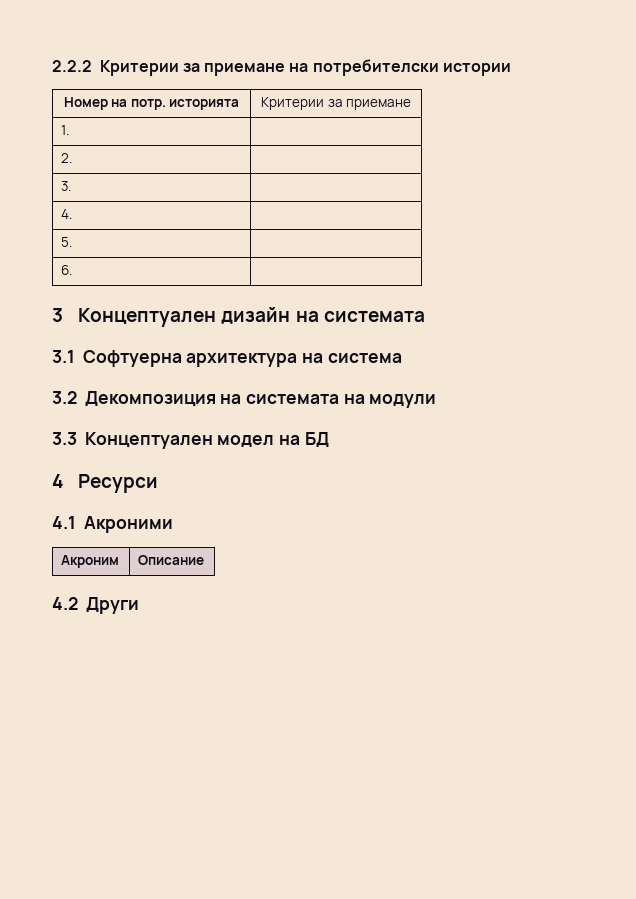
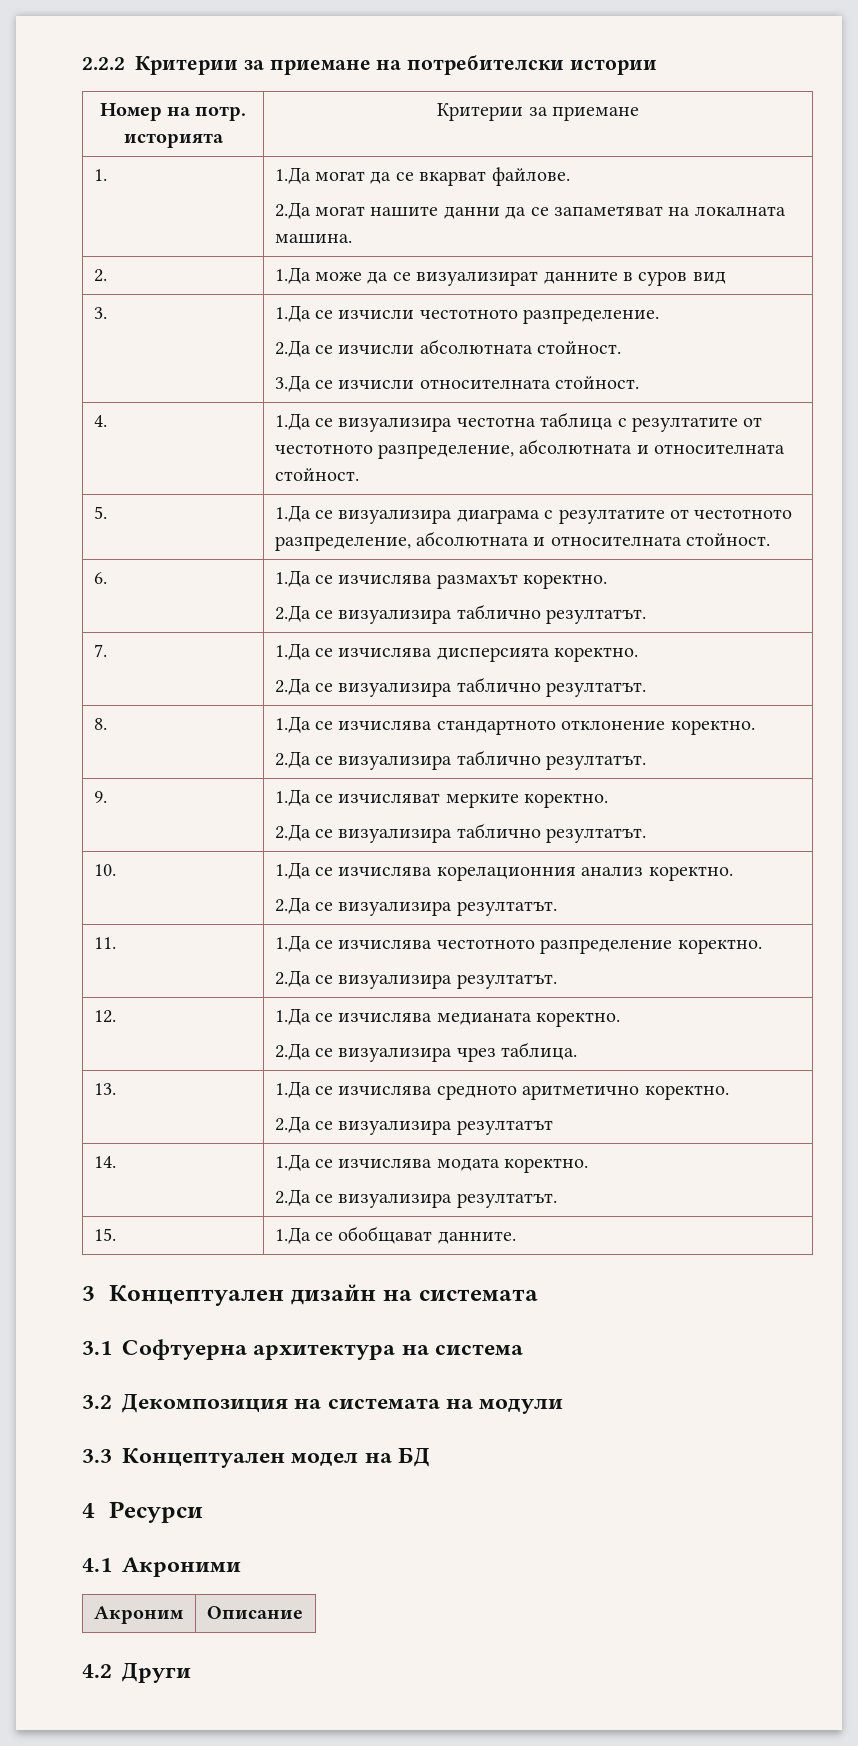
- 1. |
- 2. |
- 3. |
- 4. |
- 5. |
- 6. |
+ 1. | 1.Да могат да се вкарват файлове.
+ 2.Да могат нашите данни да се запаметяват на локалната машина.
+ 2. | 1.Да може да се визуализират данните в суров вид
+ 3. | 1.Да се изчисли честотното разпределение.
+ 2.Да се изчисли абсолютната стойност.
+ 3.Да се изчисли относителната стойност.
+ 4. | 1.Да се визуализира честотна таблица с резултатите от честотното разпределение, абсолютната и относителната стойност.
+ 5. | 1.Да се визуализира диаграма с резултатите от честотното разпределение, абсолютната и относителната стойност.
+ 6. | 1.Да се изчислява размахът коректно.
+ 2.Да се визуализира таблично резултатът.
+ 7. | 1.Да се изчислява дисперсията коректно.
+ 2.Да се визуализира таблично резултатът.
+ 8. | 1.Да се изчислява стандартното отклонение коректно.
+ 2.Да се визуализира таблично резултатът.
+ 9. | 1.Да се изчисляват мерките коректно.
+ 2.Да се визуализира таблично резултатът.
+ 10. | 1.Да се изчислява корелационния анализ коректно.
+ 2.Да се визуализира резултатът.
+ 11. | 1.Да се изчислява честотното разпределение коректно.
+ 2.Да се визуализира резултатът.
+ 12. | 1.Да се изчислява медианата коректно.
+ 2.Да се визуализира чрез таблица.
+ 13. | 1.Да се изчислява средното аритметично коректно.
+ 2.Да се визуализира резултатът
+ 14. | 1.Да се изчислява модата коректно.
+ 2.Да се визуализира резултатът.
+ 15. | 1.Да се обобщават данните.

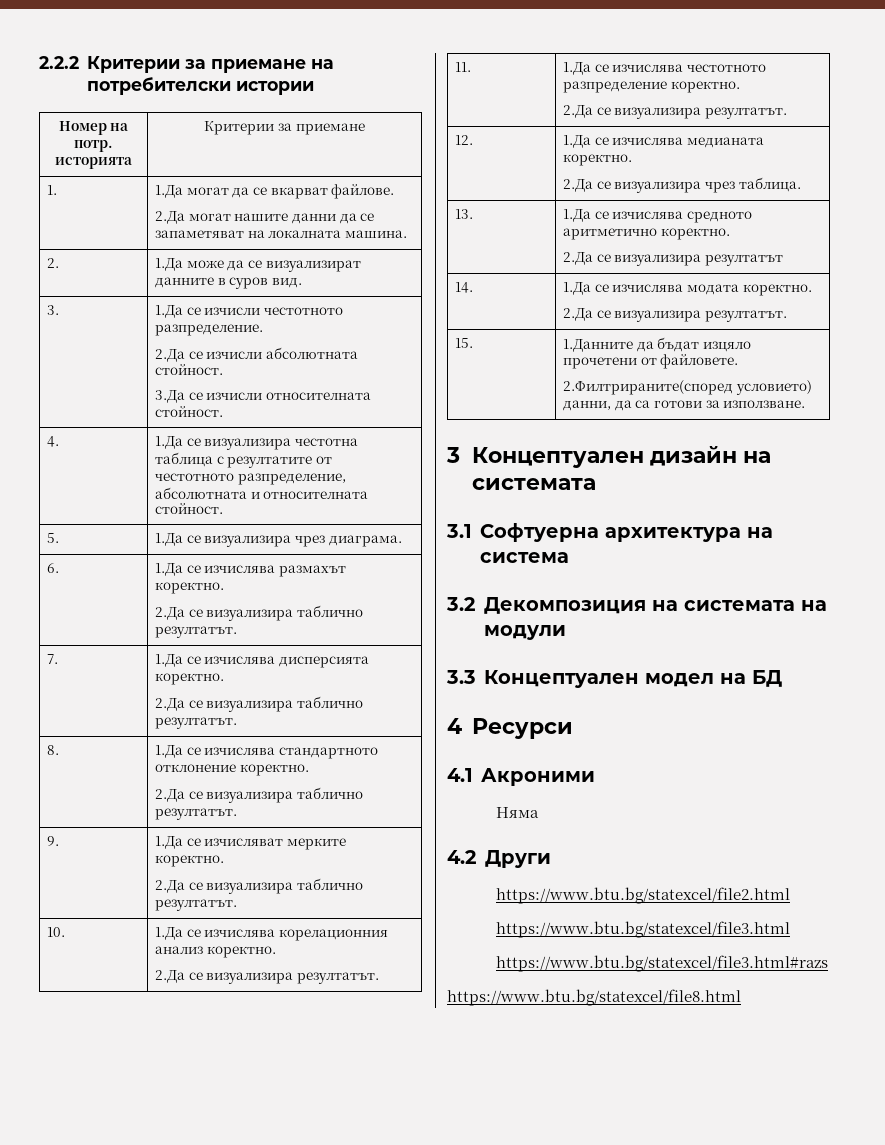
- 2. | 1.Да може да се визуализират данните в суров вид
+ 2. | 1.Да може да се визуализират данните в суров вид.
- 5. | 1.Да се визуализира диаграма с резултатите от честотното разпределение, абсолютната и относителната стойност.
+ 5. | 1.Да се визуализира чрез диаграма.
- 15. | 1.Да се обобщават данните.
+ 15. | 1.Данните да бъдат изцяло прочетени от файловете.
+ 2.Филтрираните(според условието) данни, да са готови за използване.
- Акроним | Описание
+ Няма
+ https://www.btu.bg/statexcel/file2.html
+ https://www.btu.bg/statexcel/file3.html
+ https://www.btu.bg/statexcel/file3.html#razs
+ https://www.btu.bg/statexcel/file8.html

